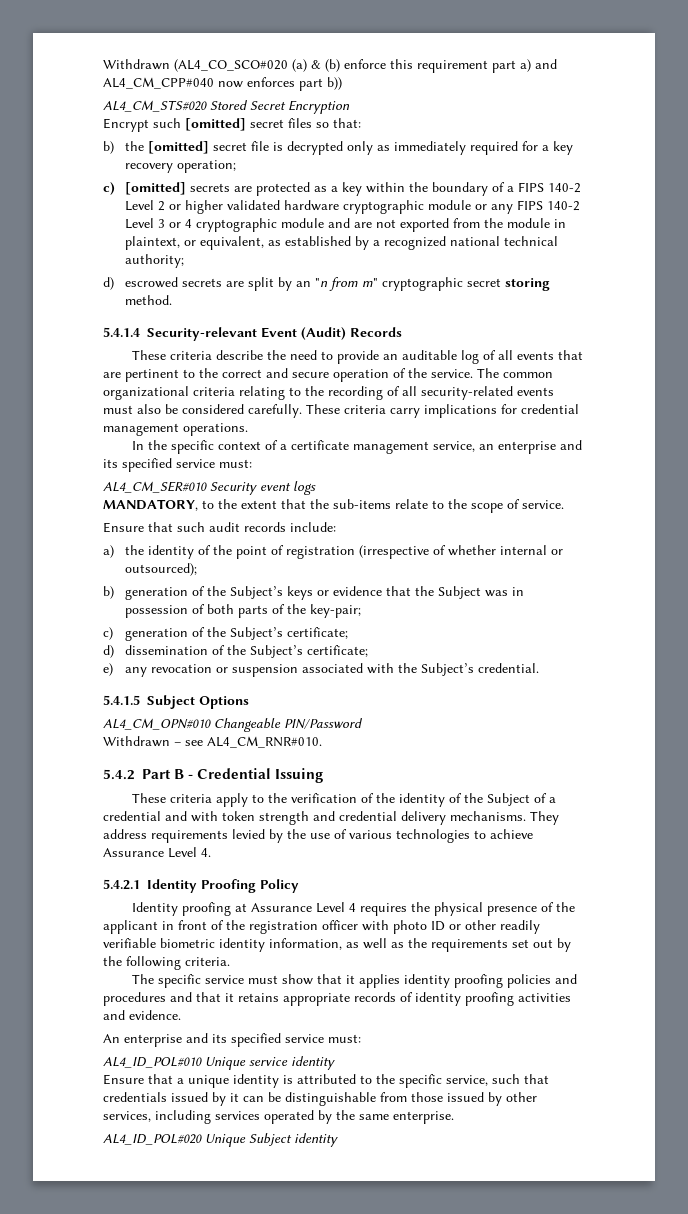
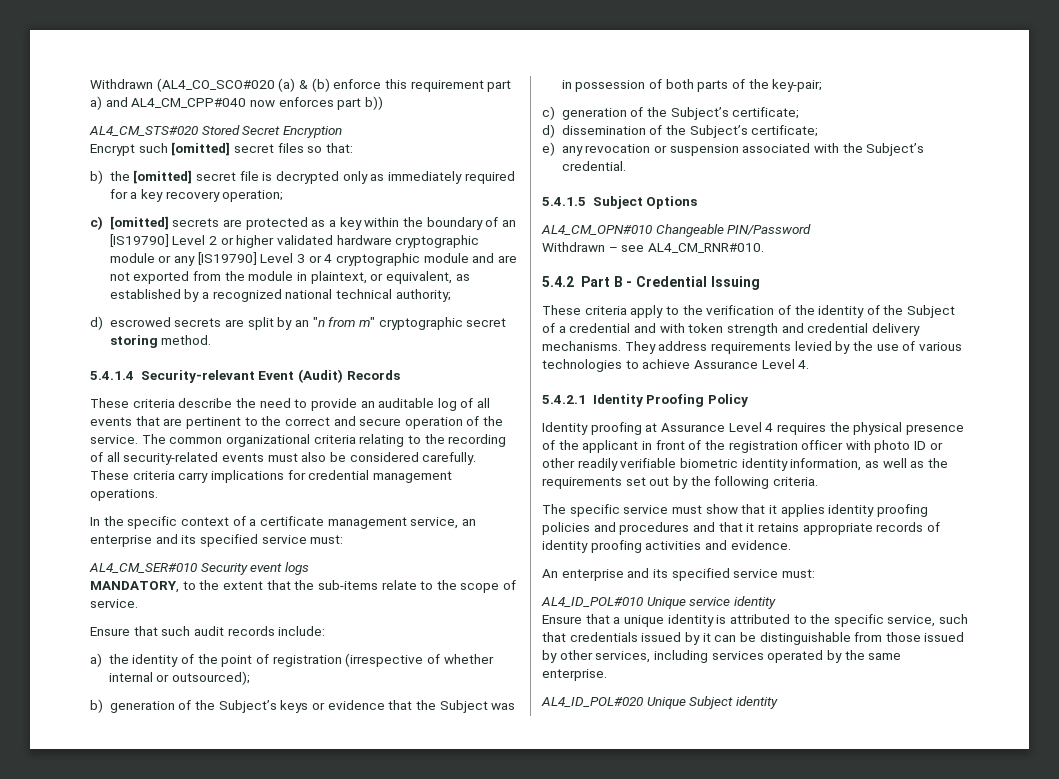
- c) [omitted] secrets are protected as a key within the boundary of a FIPS 140-2 Level 2 or higher validated hardware cryptographic module or any FIPS 140-2 Level 3 or 4 cryptographic module and are not exported from the module in plaintext, or equivalent, as established by a recognized national technical authority;
+ c) [omitted] secrets are protected as a key within the boundary of an [IS19790] Level 2 or higher validated hardware cryptographic module or any [IS19790] Level 3 or 4 cryptographic module and are not exported from the module in plaintext, or equivalent, as established by a recognized national technical authority;

